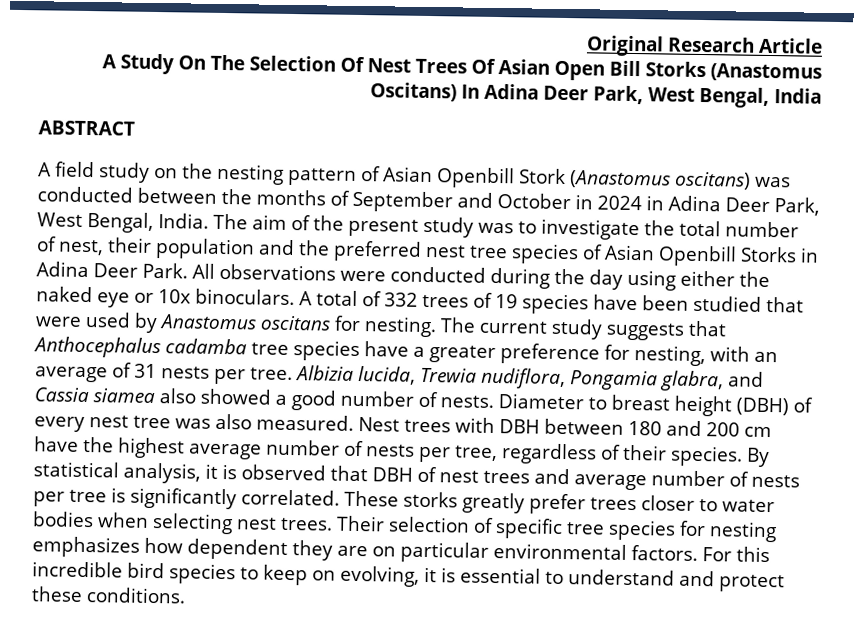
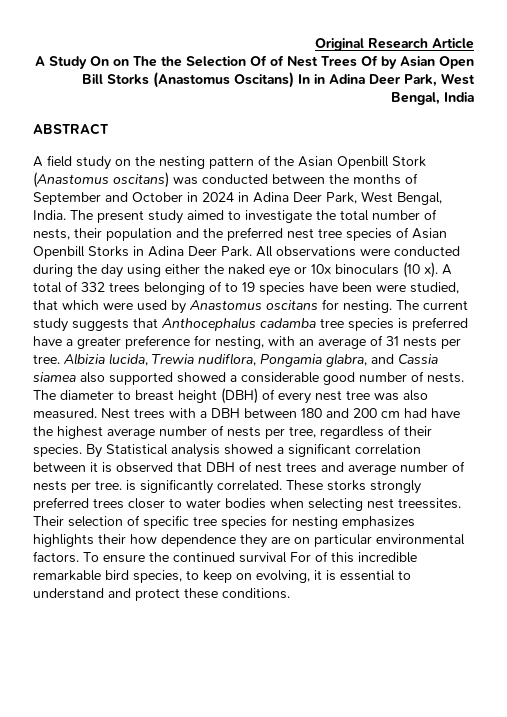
- A Study On The Selection Of Nest Trees Of Asian Open Bill Storks (Anastomus Oscitans) In Adina Deer Park, West Bengal, India
+ A Study On on The the Selection Of of Nest Trees Of by Asian Open Bill Storks (Anastomus Oscitans) In in Adina Deer Park, West Bengal, India
- A field study on the nesting pattern of Asian Openbill Stork (Anastomus oscitans) was conducted between the months of September and October in 2024 in Adina Deer Park, West Bengal, India.
+ A field study on the nesting pattern of the Asian Openbill Stork (Anastomus oscitans) was conducted between the months of September and October in 2024 in Adina Deer Park, West Bengal, India.
- The aim of the present study was to investigate the total number of nest, their population and the preferred nest tree species of Asian Openbill Storks in Adina Deer Park.
+ The present study aimed to investigate the total number of nests, their population and the preferred nest tree species of Asian Openbill Storks in Adina Deer Park.
- All observations were conducted during the day using either the naked eye or 10x binoculars.
+ All observations were conducted during the day using either the naked eye or 10x binoculars (10 x).
- A total of 332 trees of 19 species have been studied that were used by Anastomus oscitans for nesting.
+ A total of 332 trees belonging of to 19 species have been were studied, that which were used by Anastomus oscitans for nesting.
- The current study suggests that Anthocephalus cadamba tree species have a greater preference for nesting, with an average of 31 nests per tree.
+ The current study suggests that Anthocephalus cadamba tree species is preferred have a greater preference for nesting, with an average of 31 nests per tree.
- Albizia lucida, Trewia nudiflora, Pongamia glabra, and Cassia siamea also showed a good number of nests.
+ Albizia lucida, Trewia nudiflora, Pongamia glabra, and Cassia siamea also supported showed a considerable good number of nests.
- Diameter to breast height (DBH) of every nest tree was also measured.
+ The diameter to breast height (DBH) of every nest tree was also measured.
- Nest trees with DBH between 180 and 200 cm have the highest average number of nests per tree, regardless of their species.
+ Nest trees with a DBH between 180 and 200 cm had have the highest average number of nests per tree, regardless of their species.
- By statistical analysis, it is observed that DBH of nest trees and average number of nests per tree is significantly correlated.
+ By Statistical analysis showed a significant correlation between it is observed that DBH of nest trees and average number of nests per tree. is significantly correlated.
- These storks greatly prefer trees closer to water bodies when selecting nest trees.
+ These storks strongly preferred trees closer to water bodies when selecting nest treessites.
- Their selection of specific tree species for nesting emphasizes how dependent they are on particular environmental factors.
+ Their selection of specific tree species for nesting emphasizes highlights their how dependence they are on particular environmental factors.
- For this incredible bird species to keep on evolving, it is essential to understand and protect these conditions.
+ To ensure the continued survival For of this incredible remarkable bird species, to keep on evolving, it is essential to understand and protect these conditions.

